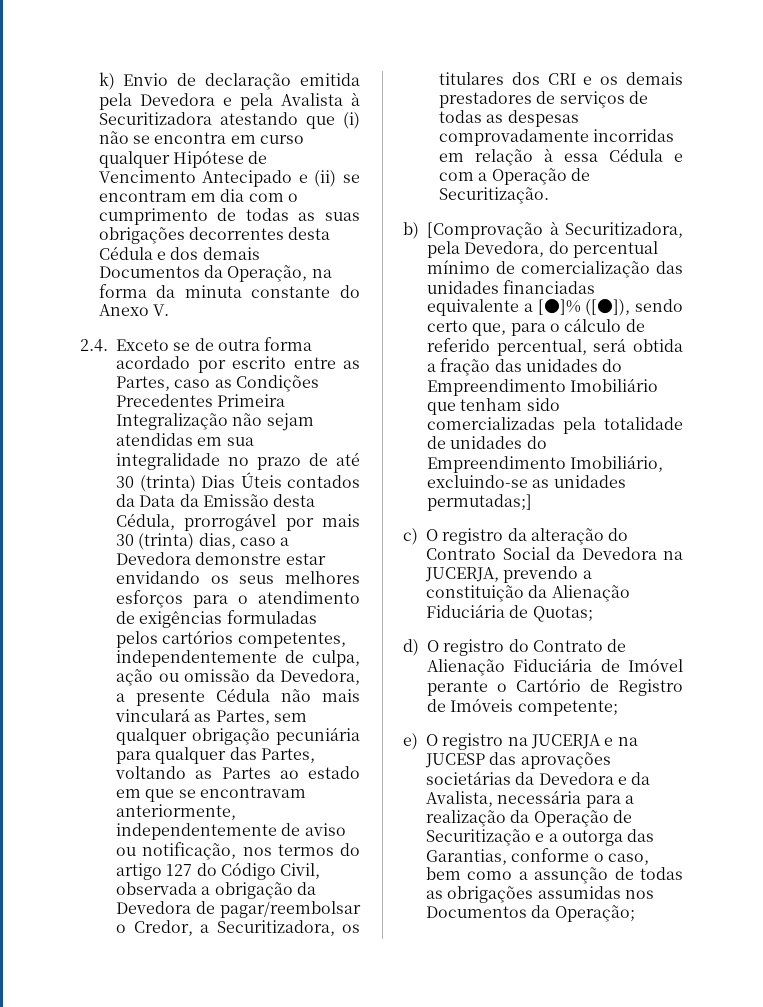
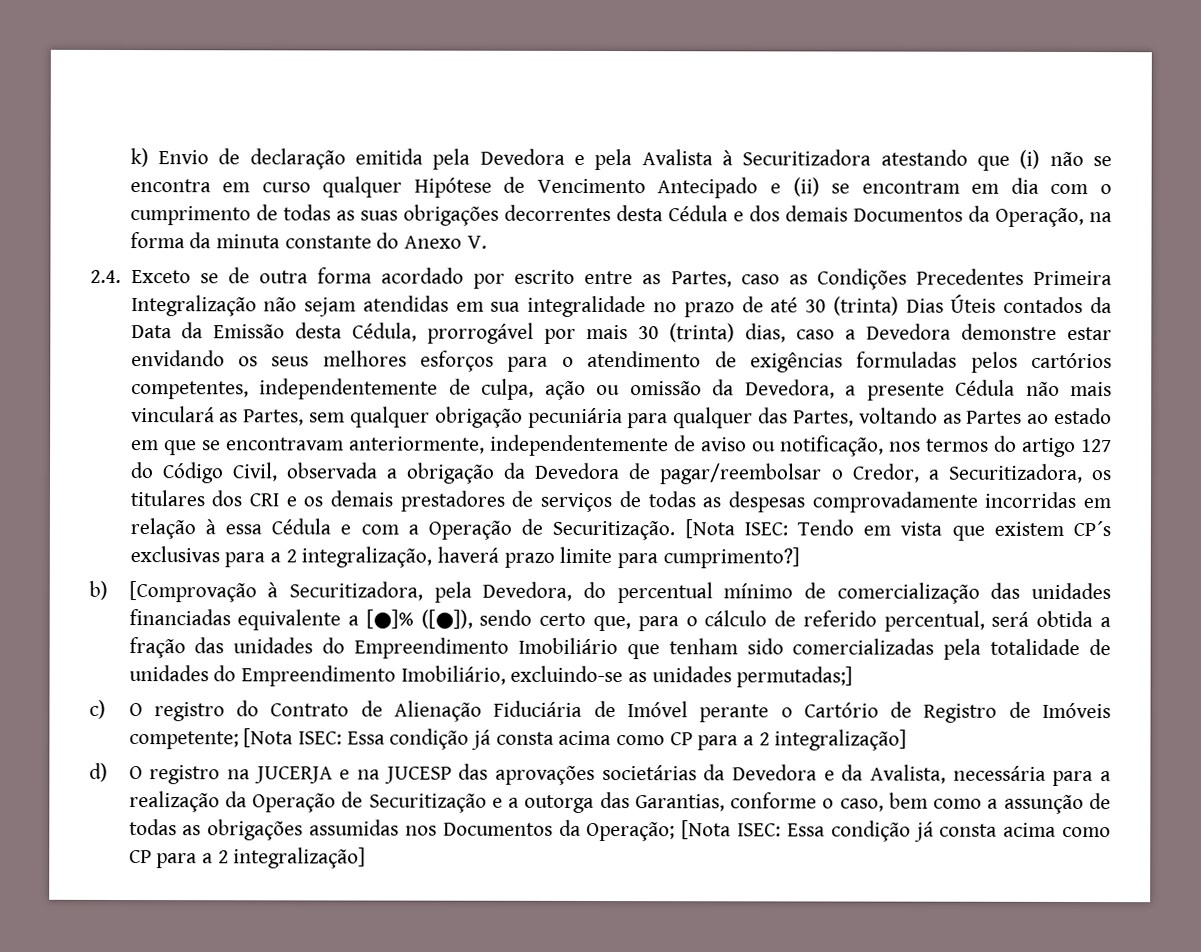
+ [Nota ISEC: Tendo em vista que existem CP´s exclusivas para a 2 integralização, haverá prazo limite para cumprimento?]
- c) O registro da alteração do Contrato Social da Devedora na JUCERJA, prevendo a constituição da Alienação Fiduciária de Quotas;
- d) O registro do Contrato de Alienação Fiduciária de Imóvel perante o Cartório de Registro de Imóveis competente;
- e) O registro na JUCERJA e na JUCESP das aprovações societárias da Devedora e da Avalista, necessária para a realização da Operação de Securitização e a outorga das Garantias, conforme o caso, bem como a assunção de todas as obrigações assumidas nos Documentos da Operação;
+ c) O registro do Contrato de Alienação Fiduciária de Imóvel perante o Cartório de Registro de Imóveis competente; [Nota ISEC: Essa condição já consta acima como CP para a 2 integralização]
+ d) O registro na JUCERJA e na JUCESP das aprovações societárias da Devedora e da Avalista, necessária para a realização da Operação de Securitização e a outorga das Garantias, conforme o caso, bem como a assunção de todas as obrigações assumidas nos Documentos da Operação; [Nota ISEC: Essa condição já consta acima como CP para a 2 integralização]

